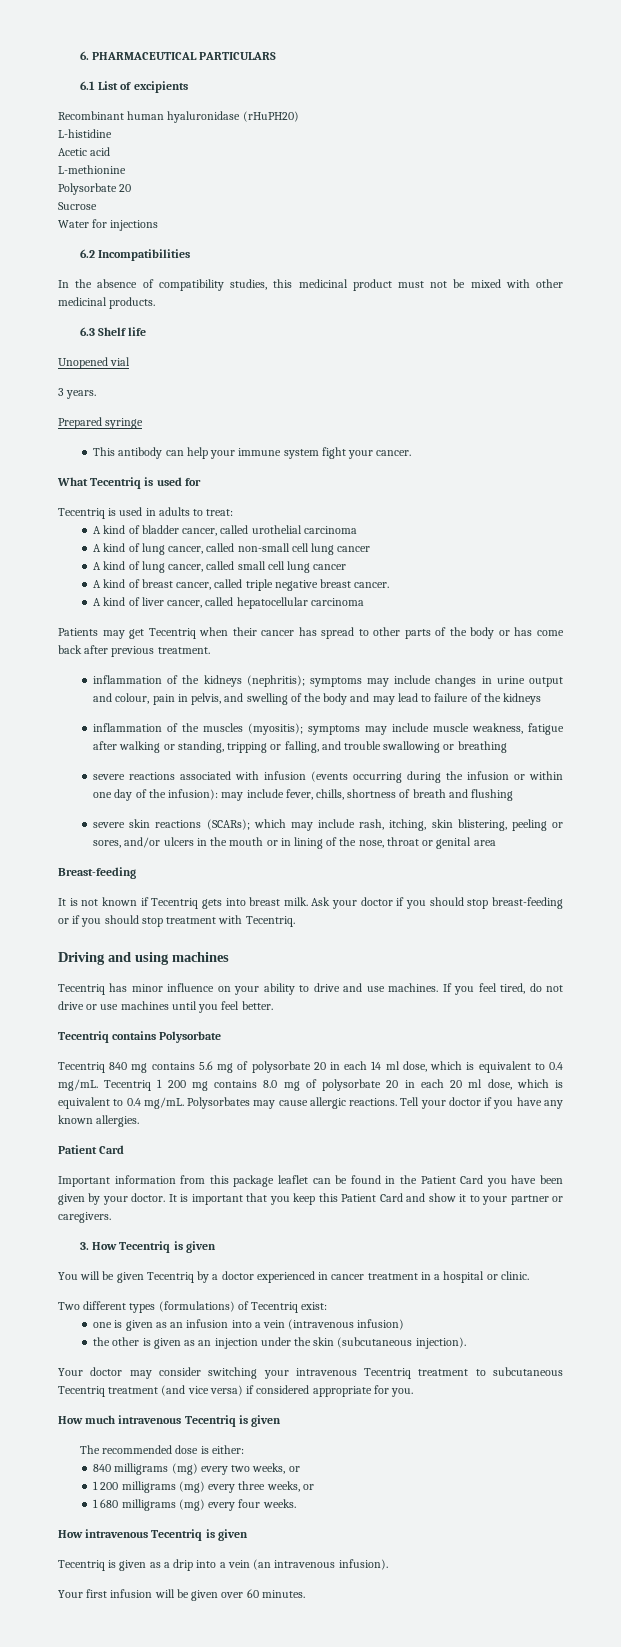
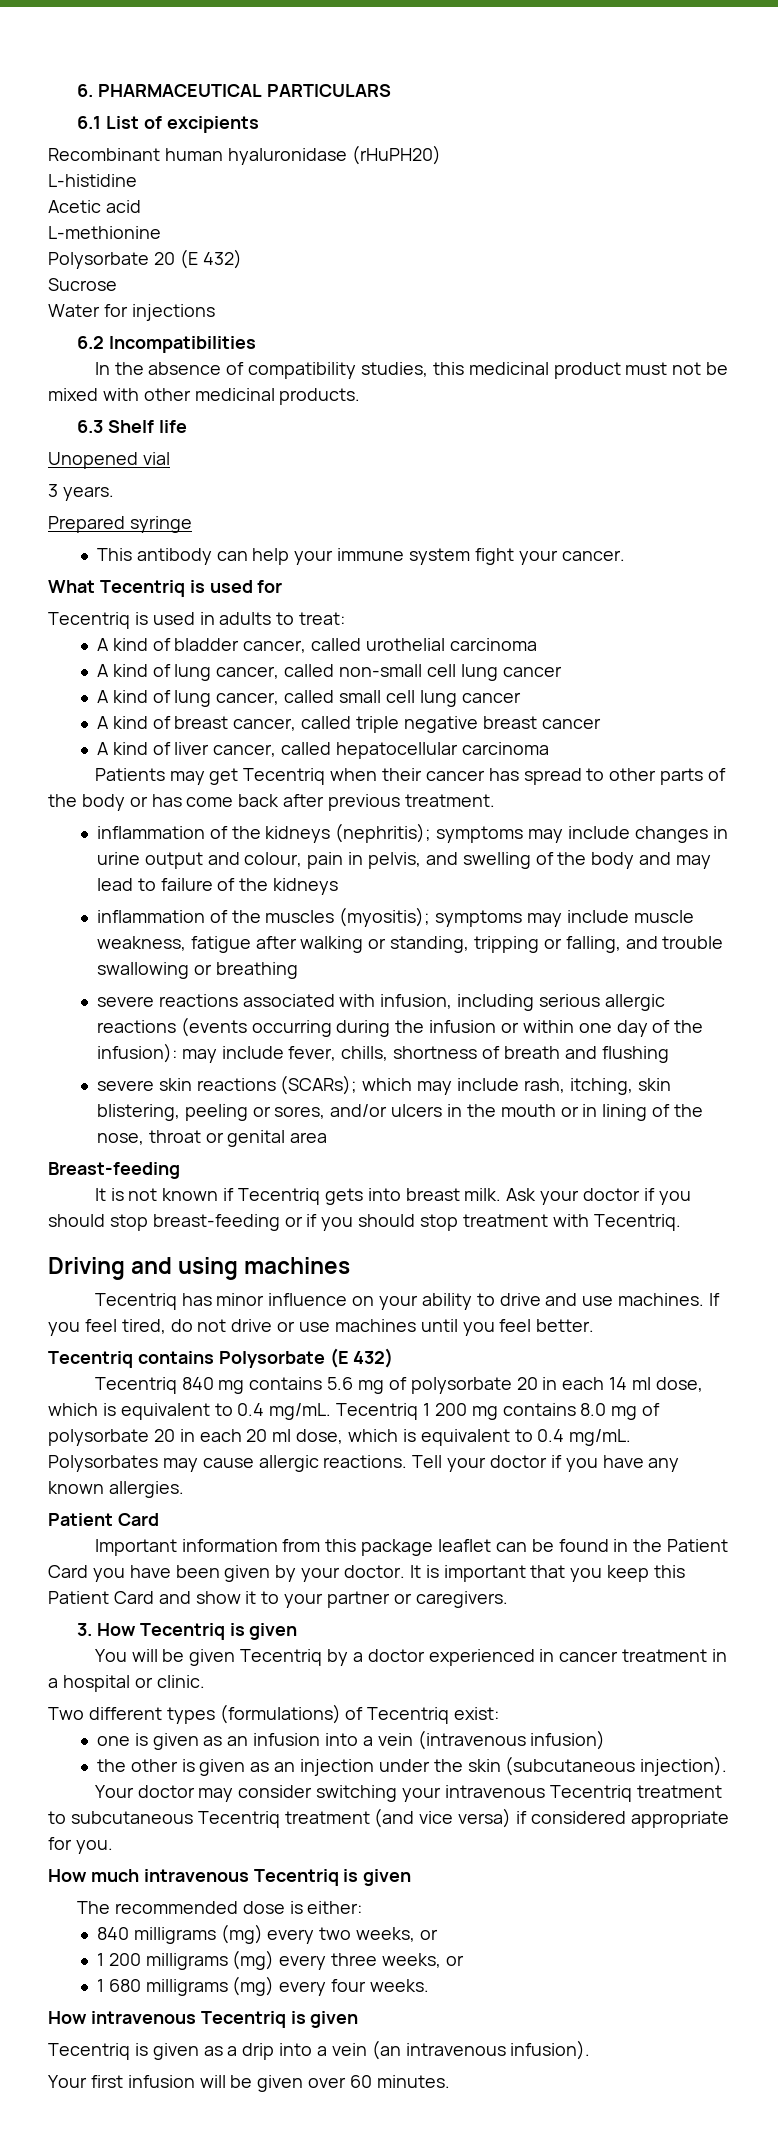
- Polysorbate 20
+ Polysorbate 20 (E 432)
- A kind of breast cancer, called triple negative breast cancer.
+ A kind of breast cancer, called triple negative breast cancer
- severe reactions associated with infusion (events occurring during the infusion or within one day of the infusion): may include fever, chills, shortness of breath and flushing
+ severe reactions associated with infusion, including serious allergic reactions (events occurring during the infusion or within one day of the infusion): may include fever, chills, shortness of breath and flushing
- Tecentriq contains Polysorbate
+ Tecentriq contains Polysorbate (E 432)

